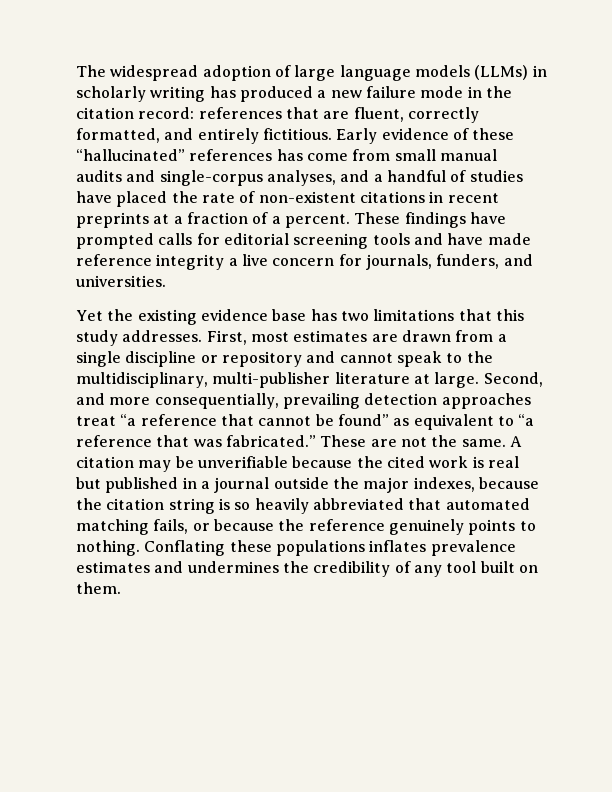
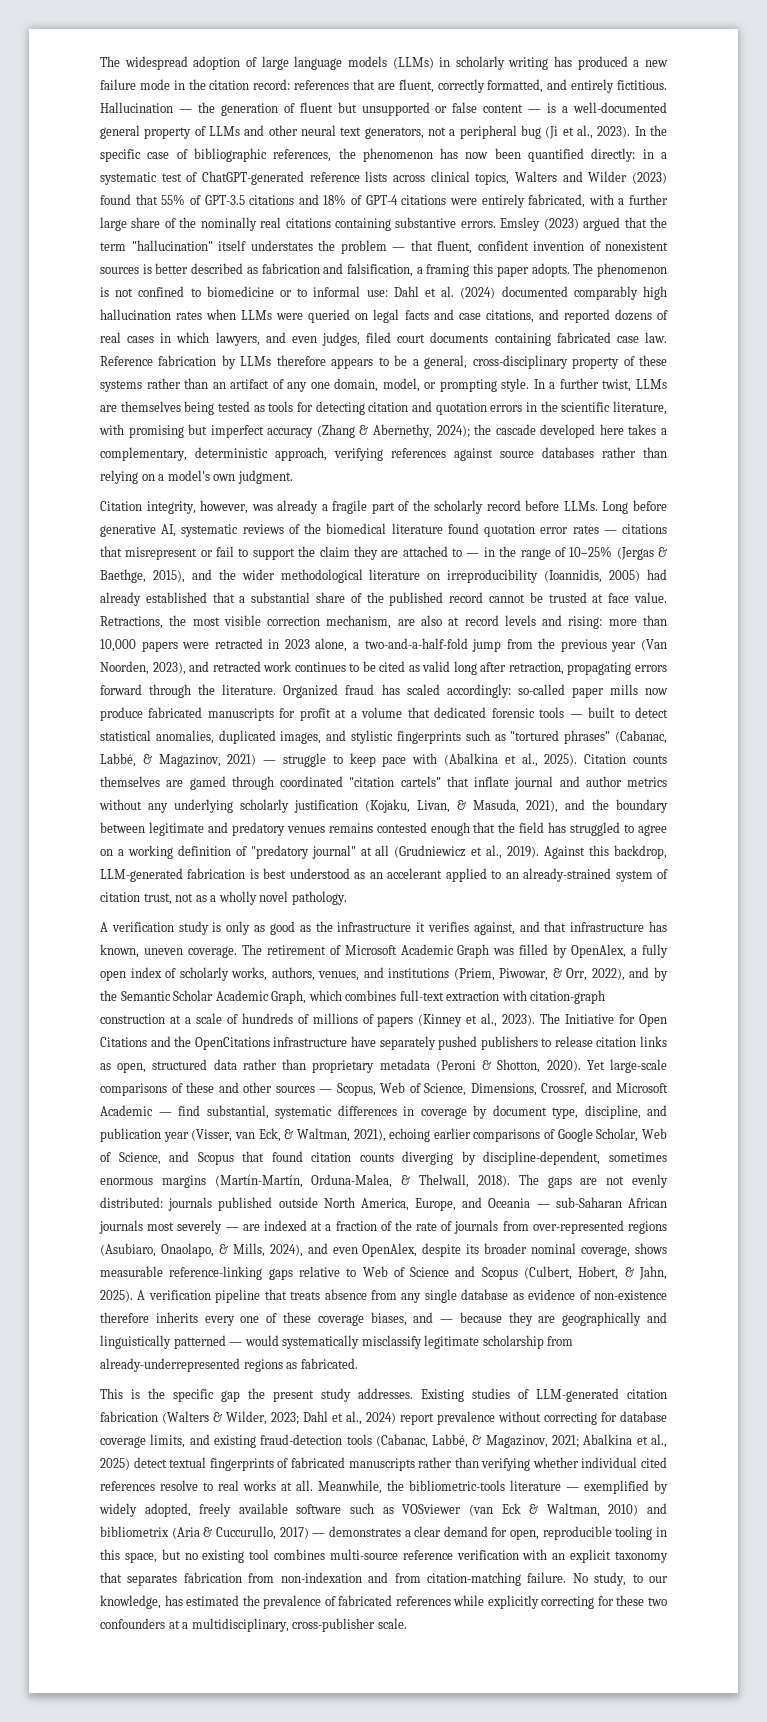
- Early evidence of these “hallucinated” references has come from small manual audits and single-corpus analyses, and a handful of studies have placed the rate of non-existent citations in recent preprints at a fraction of a percent. These findings have prompted calls for editorial screening tools and have made reference integrity a live concern for journals, funders, and universities.
- Yet the existing evidence base has two limitations that this study addresses. First, most estimates are drawn from a single discipline or repository and cannot speak to the multidisciplinary, multi-publisher literature at large. Second, and more consequentially, prevailing detection approaches treat “a reference that cannot be found” as equivalent to “a reference that was fabricated.” These are not the same. A citation may be unverifiable because the cited work is real but published in a journal outside the major indexes, because the citation string is so heavily abbreviated that automated matching fails, or because the reference genuinely points to nothing. Conflating these populations inflates prevalence estimates and undermines the credibility of any tool built on them.
+ Hallucination — the generation of fluent but unsupported or false content — is a well-documented general property of LLMs and other neural text generators, not a peripheral bug (Ji et al., 2023). In the specific case of bibliographic references, the phenomenon has now been quantified directly: in a systematic test of ChatGPT-generated reference lists across clinical topics, Walters and Wilder (2023) found that 55% of GPT-3.5 citations and 18% of GPT-4 citations were entirely fabricated, with a further large share of the nominally real citations containing substantive errors. Emsley (2023) argued that the term "hallucination" itself understates the problem — that fluent, confident invention of nonexistent sources is better described as fabrication and falsification, a framing this paper adopts. The phenomenon is not confined to biomedicine or to informal use: Dahl et al. (2024) documented comparably high hallucination rates when LLMs were queried on legal facts and case citations, and reported dozens of real cases in which lawyers, and even judges, filed court documents containing fabricated case law. Reference fabrication by LLMs therefore appears to be a general, cross-disciplinary property of these systems rather than an artifact of any one domain, model, or prompting style. In a further twist, LLMs are themselves being tested as tools for detecting citation and quotation errors in the scientific literature, with promising but imperfect accuracy (Zhang & Abernethy, 2024); the cascade developed here takes a complementary, deterministic approach, verifying references against source databases rather than relying on a model's own judgment.
+ Citation integrity, however, was already a fragile part of the scholarly record before LLMs. Long before generative AI, systematic reviews of the biomedical literature found quotation error rates — citations that misrepresent or fail to support the claim they are attached to — in the range of 10–25% (Jergas & Baethge, 2015), and the wider methodological literature on irreproducibility (Ioannidis, 2005) had already established that a substantial share of the published record cannot be trusted at face value. Retractions, the most visible correction mechanism, are also at record levels and rising: more than 10,000 papers were retracted in 2023 alone, a two-and-a-half-fold jump from the previous year (Van Noorden, 2023), and retracted work continues to be cited as valid long after retraction, propagating errors forward through the literature. Organized fraud has scaled accordingly: so-called paper mills now produce fabricated manuscripts for profit at a volume that dedicated forensic tools — built to detect statistical anomalies, duplicated images, and stylistic fingerprints such as "tortured phrases" (Cabanac, Labbé, & Magazinov, 2021) — struggle to keep pace with (Abalkina et al., 2025). Citation counts themselves are gamed through coordinated "citation cartels" that inflate journal and author metrics without any underlying scholarly justification (Kojaku, Livan, & Masuda, 2021), and the boundary between legitimate and predatory venues remains contested enough that the field has struggled to agree on a working definition of "predatory journal" at all (Grudniewicz et al., 2019). Against this backdrop, LLM-generated fabrication is best understood as an accelerant applied to an already-strained system of citation trust, not as a wholly novel pathology.
+ A verification study is only as good as the infrastructure it verifies against, and that infrastructure has known, uneven coverage. The retirement of Microsoft Academic Graph was filled by OpenAlex, a fully open index of scholarly works, authors, venues, and institutions (Priem, Piwowar, & Orr, 2022), and by the Semantic Scholar Academic Graph, which combines full-text extraction with citation-graph construction at a scale of hundreds of millions of papers (Kinney et al., 2023). The Initiative for Open Citations and the OpenCitations infrastructure have separately pushed publishers to release citation links as open, structured data rather than proprietary metadata (Peroni & Shotton, 2020). Yet large-scale comparisons of these and other sources — Scopus, Web of Science, Dimensions, Crossref, and Microsoft Academic — find substantial, systematic differences in coverage by document type, discipline, and publication year (Visser, van Eck, & Waltman, 2021), echoing earlier comparisons of Google Scholar, Web of Science, and Scopus that found citation counts diverging by discipline-dependent, sometimes enormous margins (Martín-Martín, Orduna-Malea, & Thelwall, 2018). The gaps are not evenly distributed: journals published outside North America, Europe, and Oceania — sub-Saharan African journals most severely — are indexed at a fraction of the rate of journals from over-represented regions (Asubiaro, Onaolapo, & Mills, 2024), and even OpenAlex, despite its broader nominal coverage, shows measurable reference-linking gaps relative to Web of Science and Scopus (Culbert, Hobert, & Jahn, 2025). A verification pipeline that treats absence from any single database as evidence of non-existence therefore inherits every one of these coverage biases, and — because they are geographically and linguistically patterned — would systematically misclassify legitimate scholarship from already-underrepresented regions as fabricated.
+ This is the specific gap the present study addresses. Existing studies of LLM-generated citation fabrication (Walters & Wilder, 2023; Dahl et al., 2024) report prevalence without correcting for database coverage limits, and existing fraud-detection tools (Cabanac, Labbé, & Magazinov, 2021; Abalkina et al., 2025) detect textual fingerprints of fabricated manuscripts rather than verifying whether individual cited references resolve to real works at all. Meanwhile, the bibliometric-tools literature — exemplified by widely adopted, freely available software such as VOSviewer (van Eck & Waltman, 2010) and bibliometrix (Aria & Cuccurullo, 2017) — demonstrates a clear demand for open, reproducible tooling in this space, but no existing tool combines multi-source reference verification with an explicit taxonomy that separates fabrication from non-indexation and from citation-matching failure. No study, to our knowledge, has estimated the prevalence of fabricated references while explicitly correcting for these two confounders at a multidisciplinary, cross-publisher scale.

